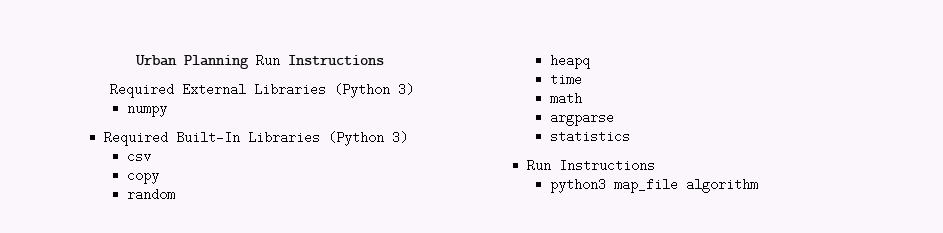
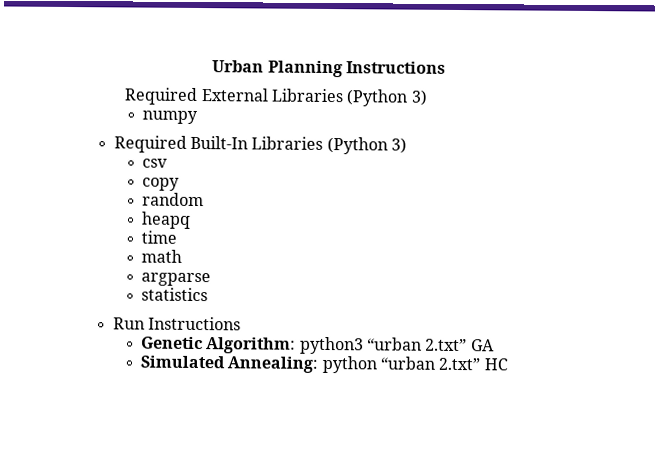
- Urban Planning Run Instructions
+ Urban Planning Instructions
- python3 map_file algorithm
+ Genetic Algorithm: python3 “urban 2.txt” GA
+ Simulated Annealing: python “urban 2.txt” HC

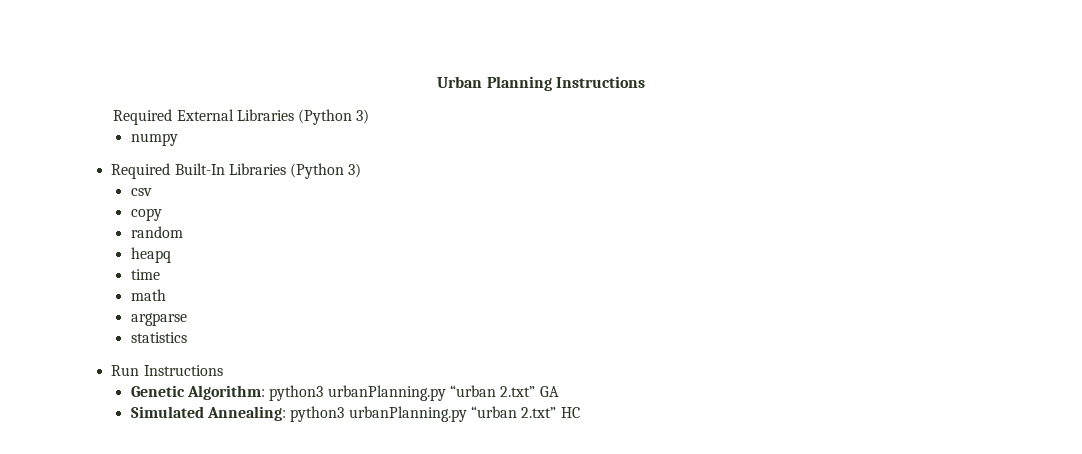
- Genetic Algorithm: python3 “urban 2.txt” GA
+ Genetic Algorithm: python3 urbanPlanning.py “urban 2.txt” GA
- Simulated Annealing: python “urban 2.txt” HC
+ Simulated Annealing: python3 urbanPlanning.py “urban 2.txt” HC

